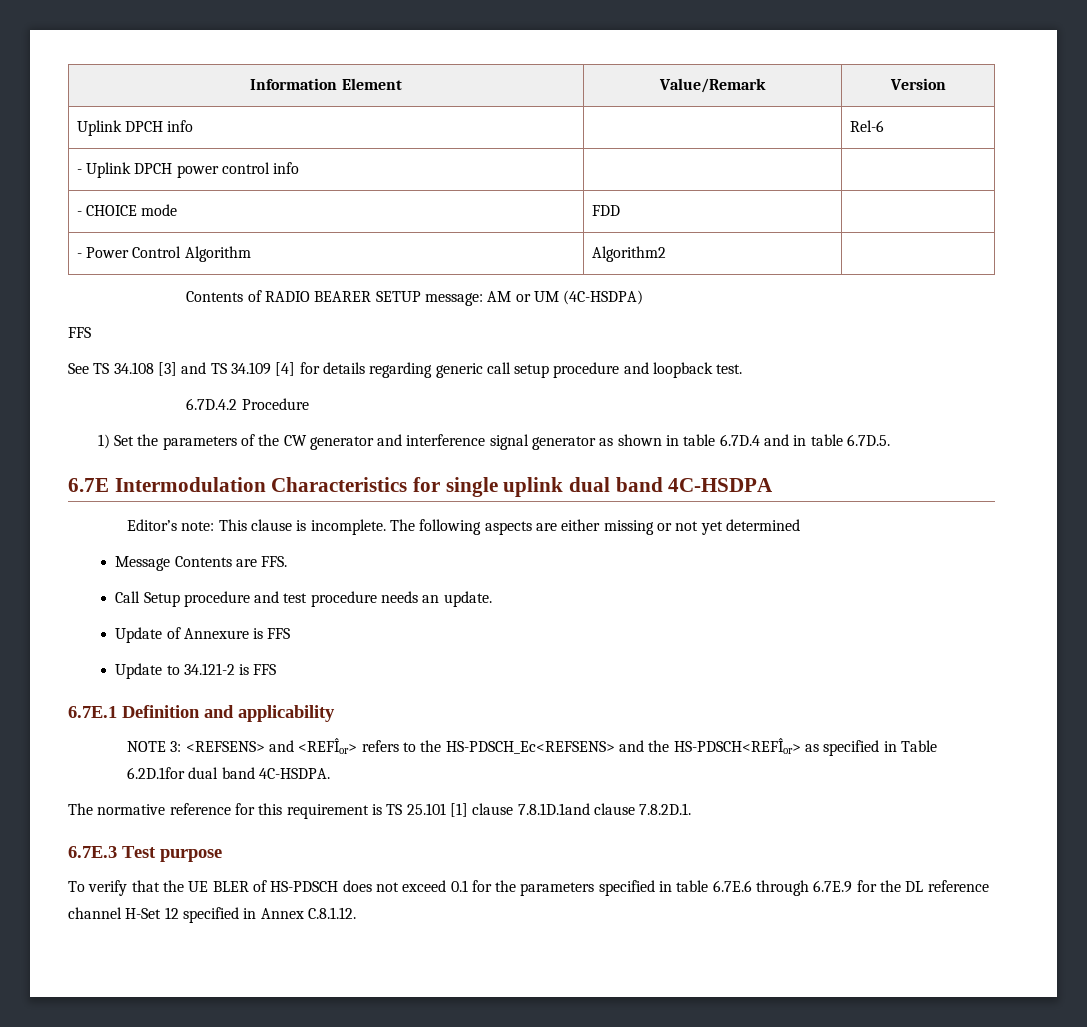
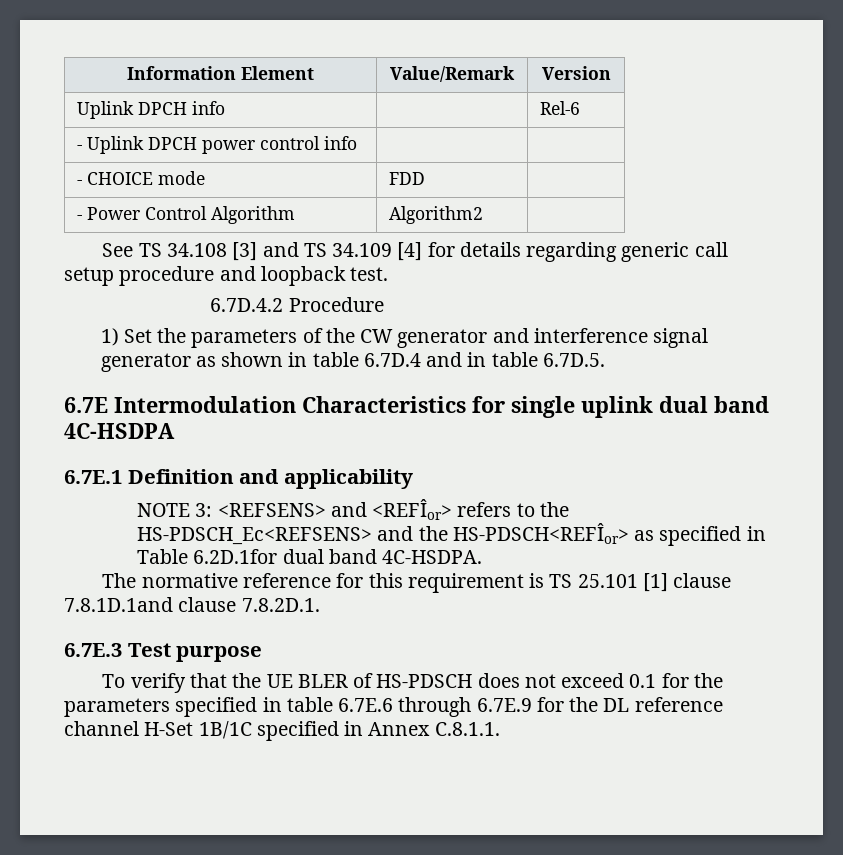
- Contents of RADIO BEARER SETUP message: AM or UM (4C-HSDPA)
- FFS
- Editor’s note: This clause is incomplete. The following aspects are either missing or not yet determined
- Message Contents are FFS.
- Call Setup procedure and test procedure needs an update.
- Update of Annexure is FFS
- Update to 34.121-2 is FFS
- To verify that the UE BLER of HS-PDSCH does not exceed 0.1 for the parameters specified in table 6.7E.6 through 6.7E.9 for the DL reference channel H-Set 12 specified in Annex C.8.1.12.
+ To verify that the UE BLER of HS-PDSCH does not exceed 0.1 for the parameters specified in table 6.7E.6 through 6.7E.9 for the DL reference channel H-Set 1B/1C specified in Annex C.8.1.1.

